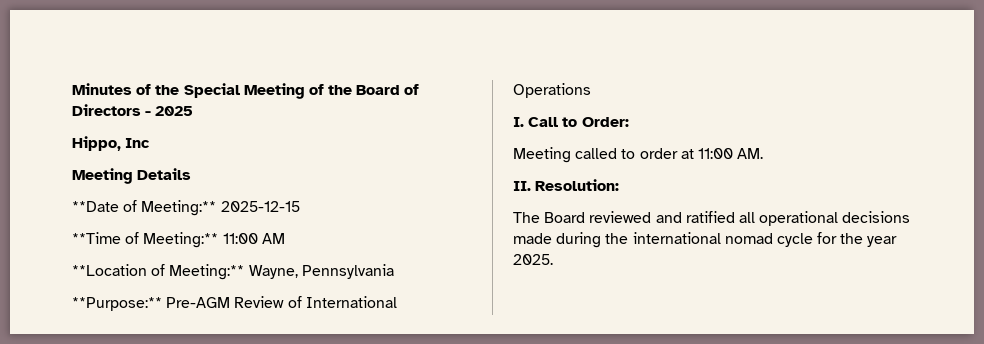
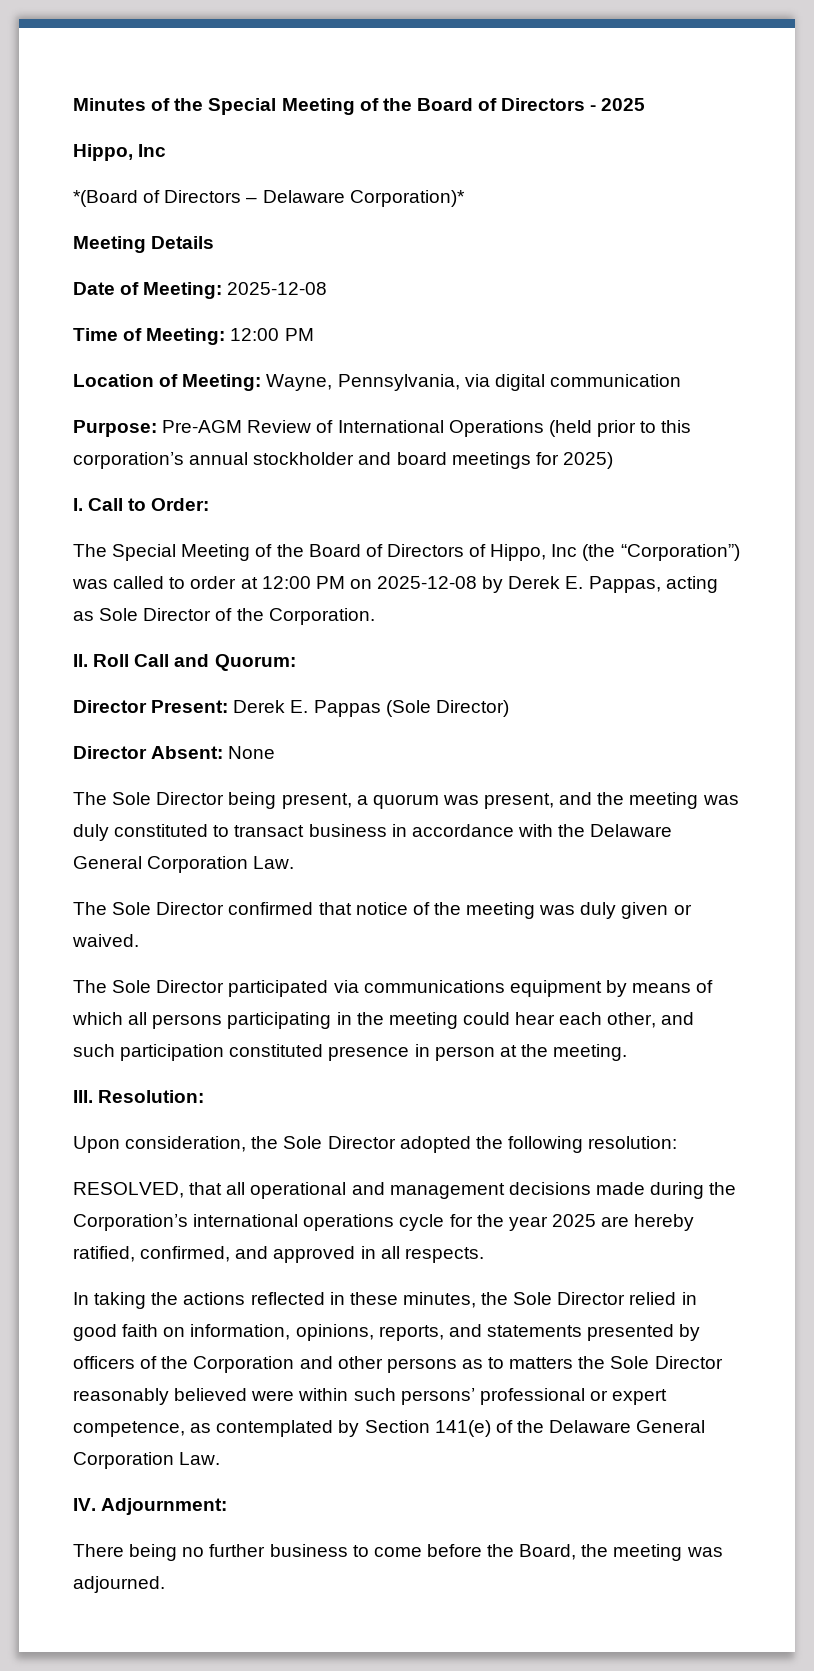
+ *(Board of Directors – Delaware Corporation)*
  Meeting Details
- **Date of Meeting:** 2025-12-15
- **Time of Meeting:** 11:00 AM
- **Location of Meeting:** Wayne, Pennsylvania
- **Purpose:** Pre-AGM Review of International Operations
+ Date of Meeting: 2025-12-08
+ Time of Meeting: 12:00 PM
+ Location of Meeting: Wayne, Pennsylvania, via digital communication
+ Purpose: Pre-AGM Review of International Operations (held prior to this corporation’s annual stockholder and board meetings for 2025)
  I. Call to Order:
- Meeting called to order at 11:00 AM.
- II. Resolution:
- The Board reviewed and ratified all operational decisions made during the international nomad cycle for the year 2025.
+ The Special Meeting of the Board of Directors of Hippo, Inc (the “Corporation”) was called to order at 12:00 PM on 2025-12-08 by Derek E. Pappas, acting as Sole Director of the Corporation.
+ II. Roll Call and Quorum:
+ Director Present: Derek E. Pappas (Sole Director)
+ Director Absent: None
+ The Sole Director being present, a quorum was present, and the meeting was duly constituted to transact business in accordance with the Delaware General Corporation Law.
+ The Sole Director confirmed that notice of the meeting was duly given or waived.
+ The Sole Director participated via communications equipment by means of which all persons participating in the meeting could hear each other, and such participation constituted presence in person at the meeting.
+ III. Resolution:
+ Upon consideration, the Sole Director adopted the following resolution:
+ RESOLVED, that all operational and management decisions made during the Corporation’s international operations cycle for the year 2025 are hereby ratified, confirmed, and approved in all respects.
+ In taking the actions reflected in these minutes, the Sole Director relied in good faith on information, opinions, reports, and statements presented by officers of the Corporation and other persons as to matters the Sole Director reasonably believed were within such persons’ professional or expert competence, as contemplated by Section 141(e) of the Delaware General Corporation Law.
+ IV. Adjournment:
+ There being no further business to come before the Board, the meeting was adjourned.

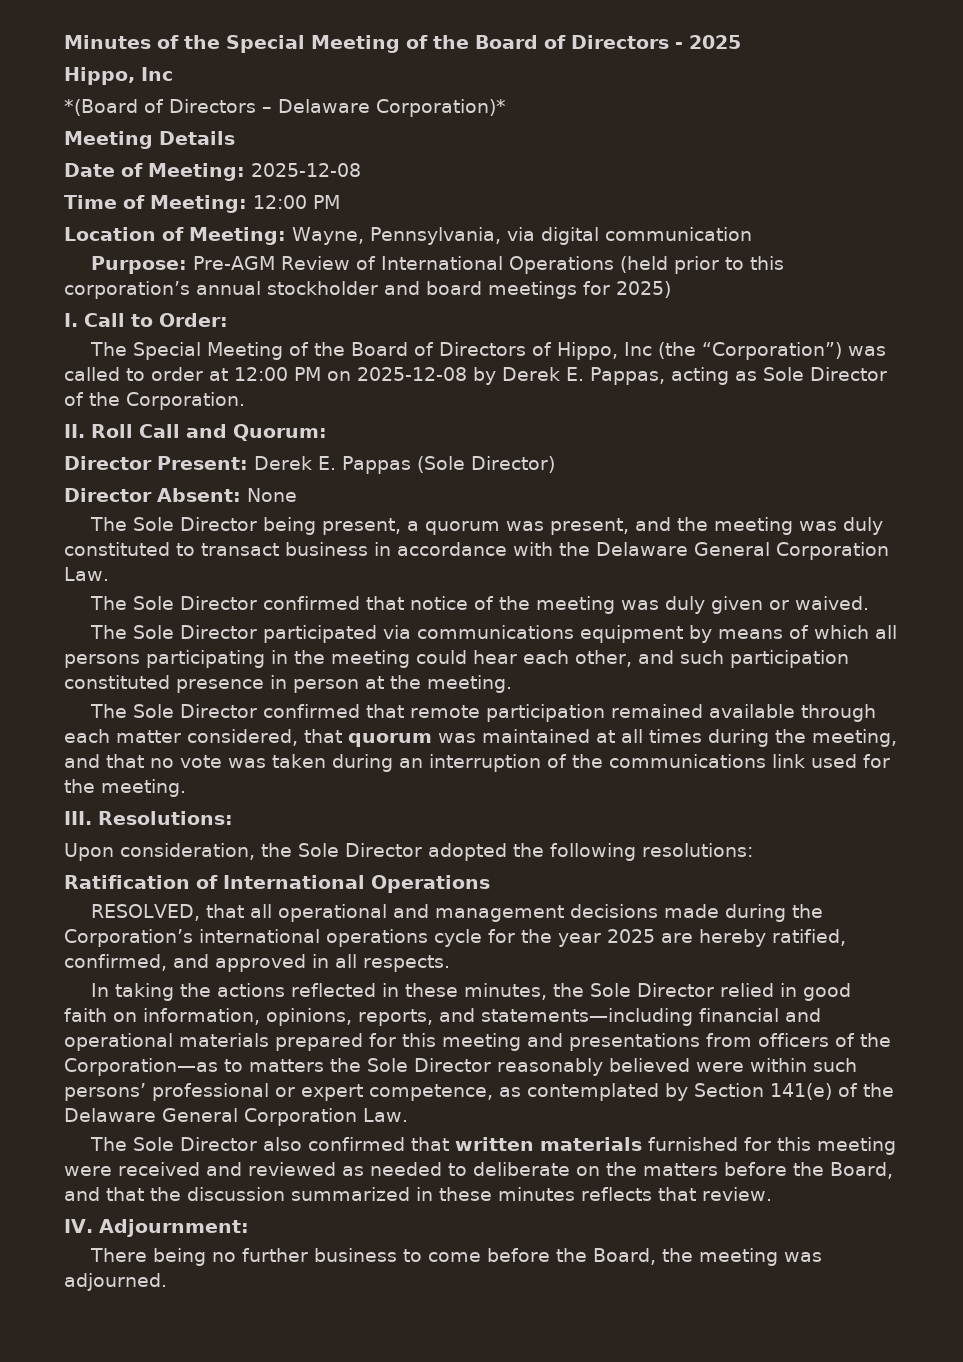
+ The Sole Director confirmed that remote participation remained available through each matter considered, that quorum was maintained at all times during the meeting, and that no vote was taken during an interruption of the communications link used for the meeting.
- III. Resolution:
+ III. Resolutions:
- Upon consideration, the Sole Director adopted the following resolution:
+ Upon consideration, the Sole Director adopted the following resolutions:
+ Ratification of International Operations
- In taking the actions reflected in these minutes, the Sole Director relied in good faith on information, opinions, reports, and statements presented by officers of the Corporation and other persons as to matters the Sole Director reasonably believed were within such persons’ professional or expert competence, as contemplated by Section 141(e) of the Delaware General Corporation Law.
+ In taking the actions reflected in these minutes, the Sole Director relied in good faith on information, opinions, reports, and statements—including financial and operational materials prepared for this meeting and presentations from officers of the Corporation—as to matters the Sole Director reasonably believed were within such persons’ professional or expert competence, as contemplated by Section 141(e) of the Delaware General Corporation Law.
+ The Sole Director also confirmed that written materials furnished for this meeting were received and reviewed as needed to deliberate on the matters before the Board, and that the discussion summarized in these minutes reflects that review.

